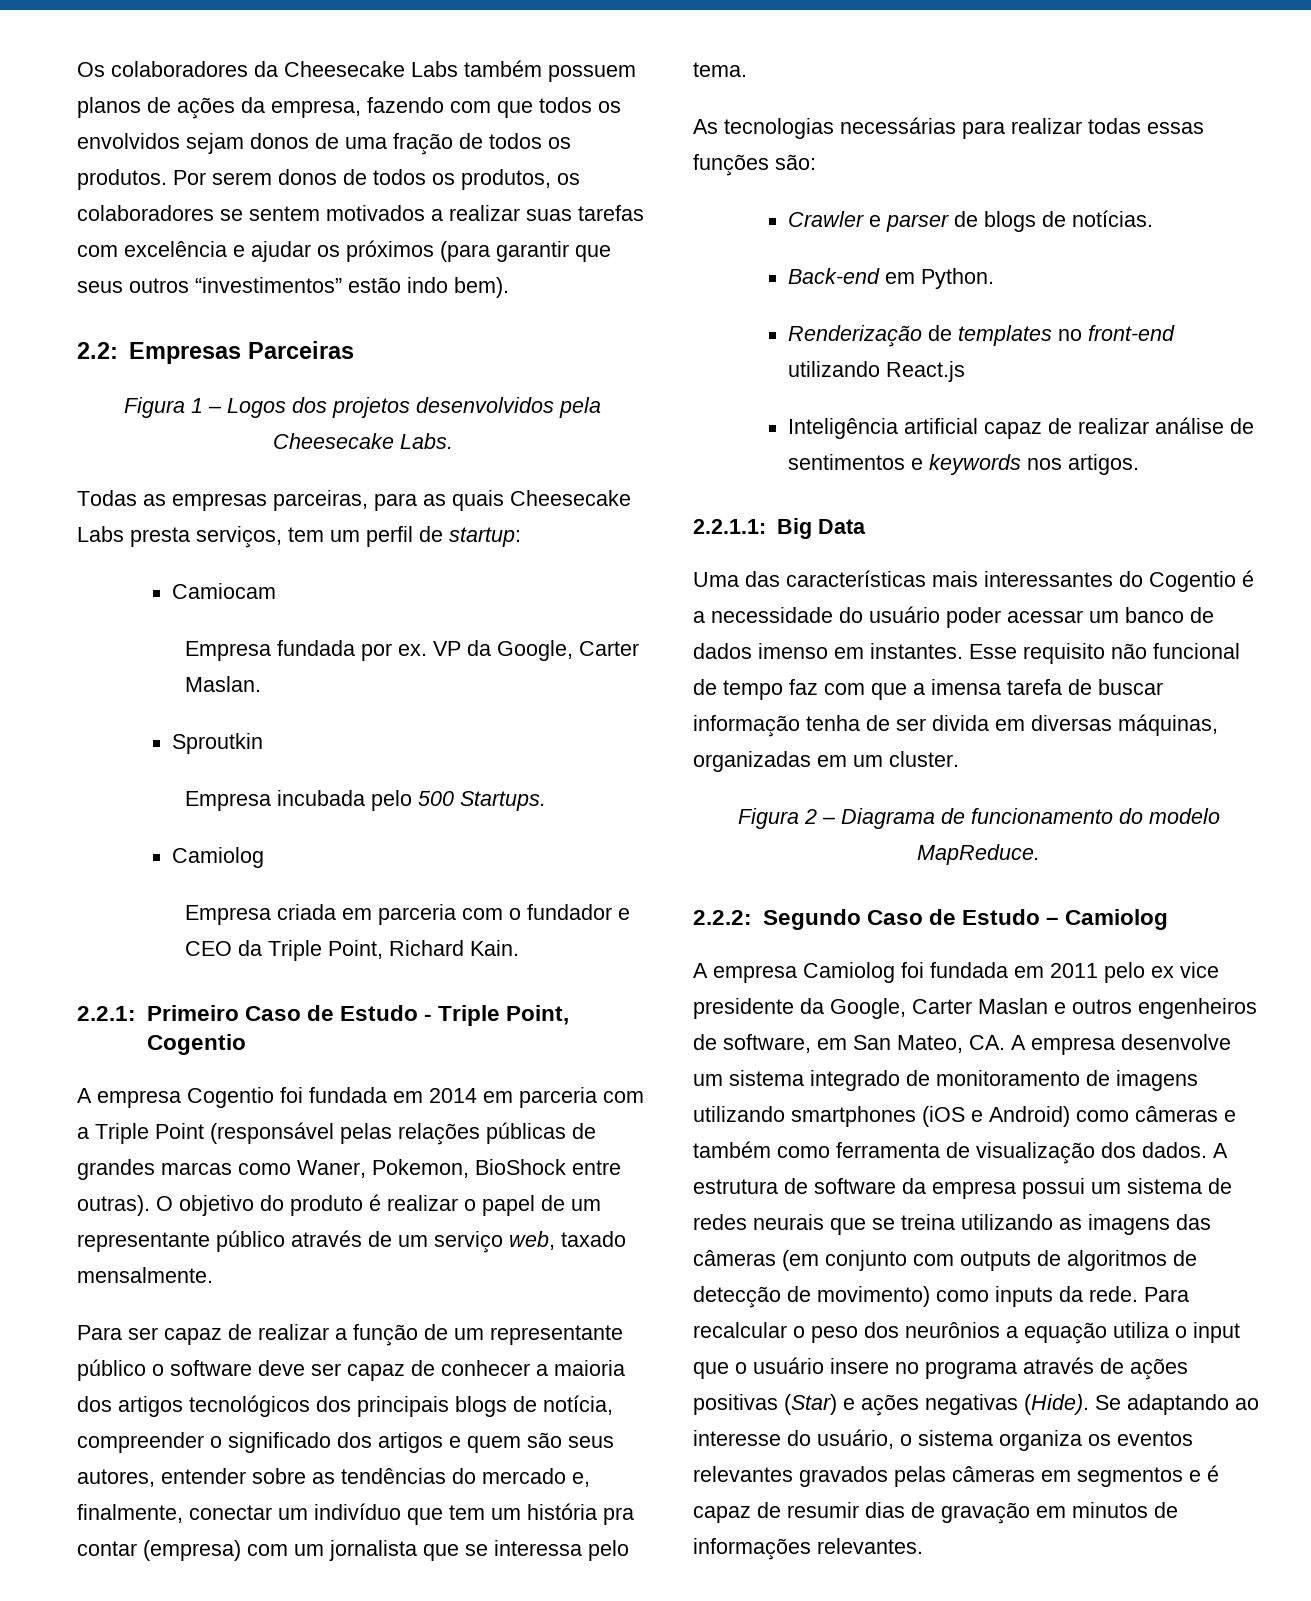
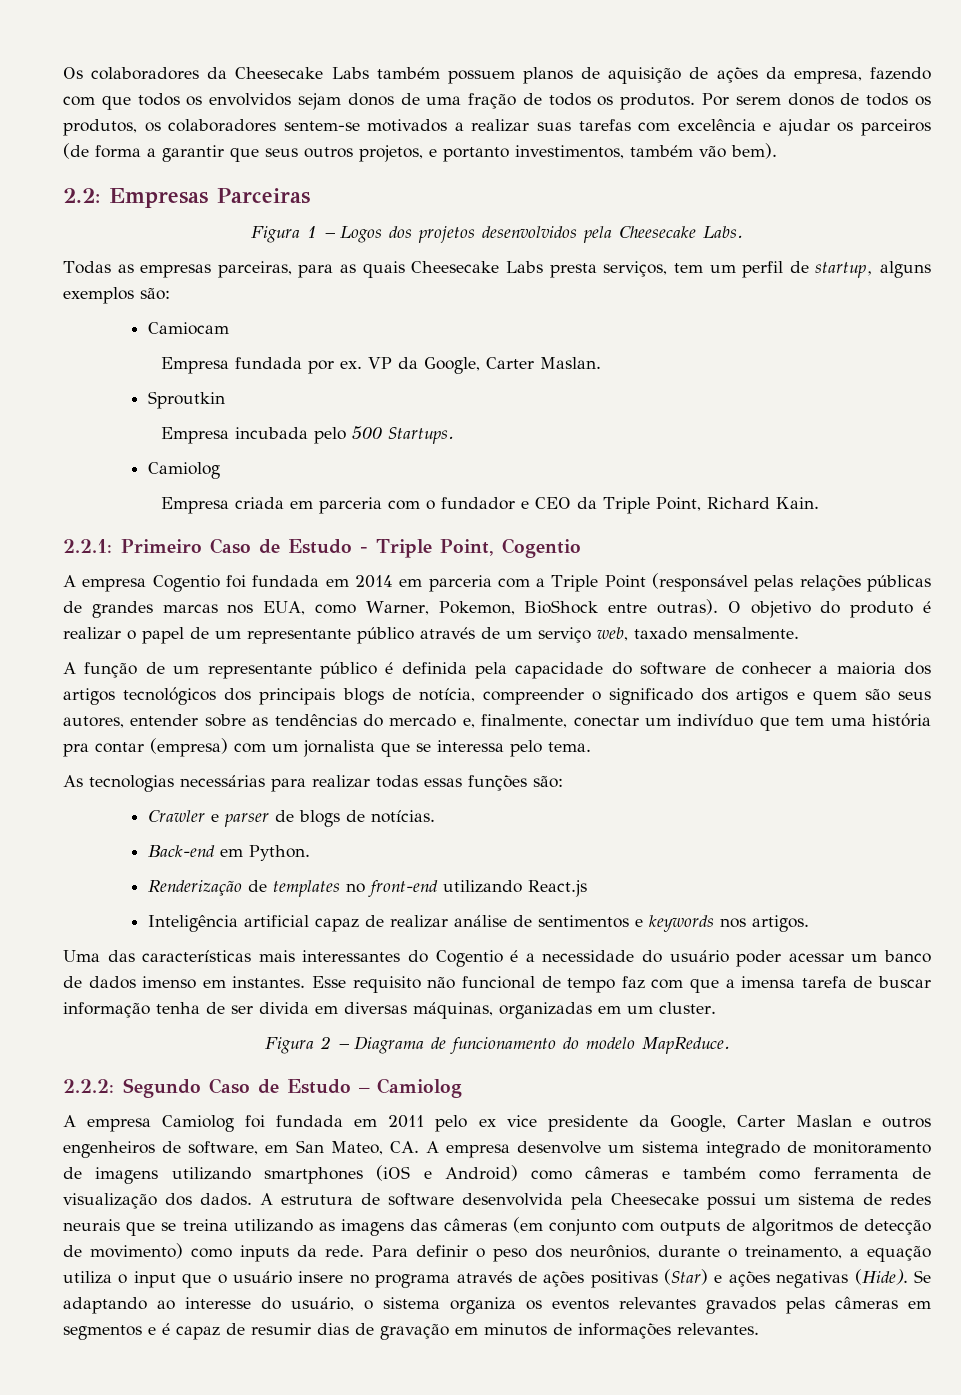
- Os colaboradores da Cheesecake Labs também possuem planos de ações da empresa, fazendo com que todos os envolvidos sejam donos de uma fração de todos os produtos.
+ Os colaboradores da Cheesecake Labs também possuem planos de aquisição de ações da empresa, fazendo com que todos os envolvidos sejam donos de uma fração de todos os produtos.
- Por serem donos de todos os produtos, os colaboradores se sentem motivados a realizar suas tarefas com excelência e ajudar os próximos (para garantir que seus outros “investimentos” estão indo bem).
+ Por serem donos de todos os produtos, os colaboradores sentem-se motivados a realizar suas tarefas com excelência e ajudar os parceiros (de forma a garantir que seus outros projetos, e portanto investimentos, também vão bem).
- Todas as empresas parceiras, para as quais Cheesecake Labs presta serviços, tem um perfil de startup:
+ Todas as empresas parceiras, para as quais Cheesecake Labs presta serviços, tem um perfil de startup, alguns exemplos são:
- A empresa Cogentio foi fundada em 2014 em parceria com a Triple Point (responsável pelas relações públicas de grandes marcas como Waner, Pokemon, BioShock entre outras).
+ A empresa Cogentio foi fundada em 2014 em parceria com a Triple Point (responsável pelas relações públicas de grandes marcas nos EUA, como Warner, Pokemon, BioShock entre outras).
- Para ser capaz de realizar a função de um representante público o software deve ser capaz de conhecer a maioria dos artigos tecnológicos dos principais blogs de notícia, compreender o significado dos artigos e quem são seus autores, entender sobre as tendências do mercado e, finalmente, conectar um indivíduo que tem um história pra contar (empresa) com um jornalista que se interessa pelo tema.
+ A função de um representante público é definida pela capacidade do software de conhecer a maioria dos artigos tecnológicos dos principais blogs de notícia, compreender o significado dos artigos e quem são seus autores, entender sobre as tendências do mercado e, finalmente, conectar um indivíduo que tem uma história pra contar (empresa) com um jornalista que se interessa pelo tema.
- 2.2.1.1: Big Data
- A estrutura de software da empresa possui um sistema de redes neurais que se treina utilizando as imagens das câmeras (em conjunto com outputs de algoritmos de detecção de movimento) como inputs da rede.
+ A estrutura de software desenvolvida pela Cheesecake possui um sistema de redes neurais que se treina utilizando as imagens das câmeras (em conjunto com outputs de algoritmos de detecção de movimento) como inputs da rede.
- Para recalcular o peso dos neurônios a equação utiliza o input que o usuário insere no programa através de ações positivas (Star) e ações negativas (Hide).
+ Para definir o peso dos neurônios, durante o treinamento, a equação utiliza o input que o usuário insere no programa através de ações positivas (Star) e ações negativas (Hide).

